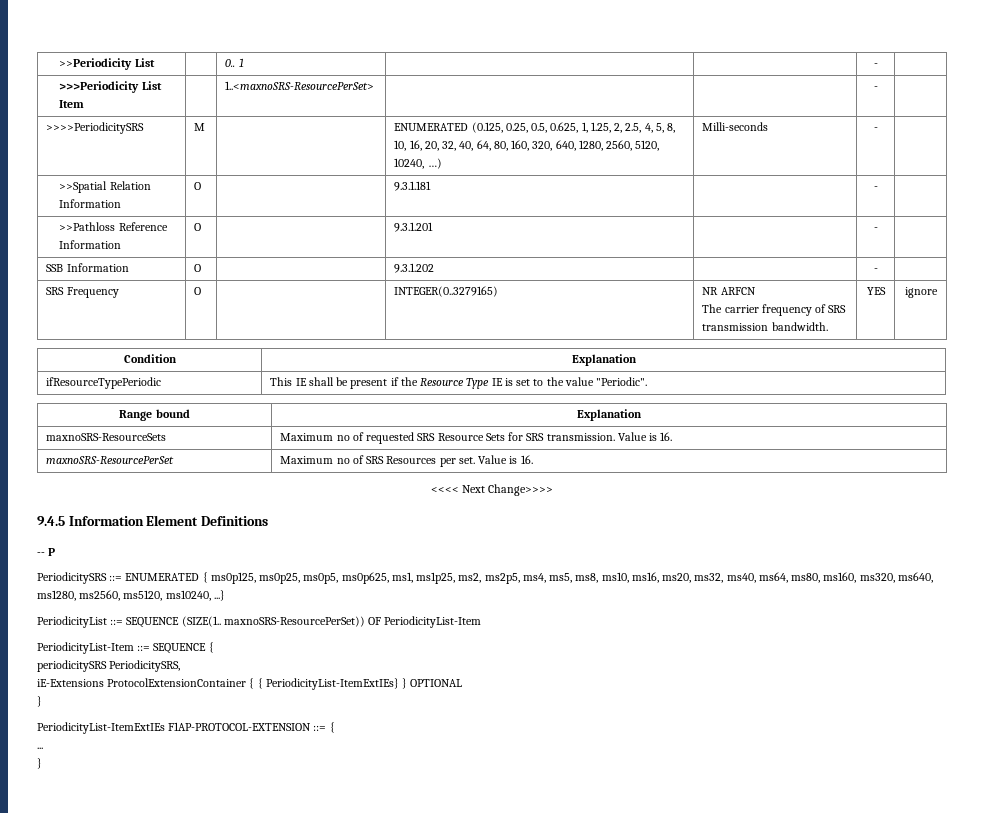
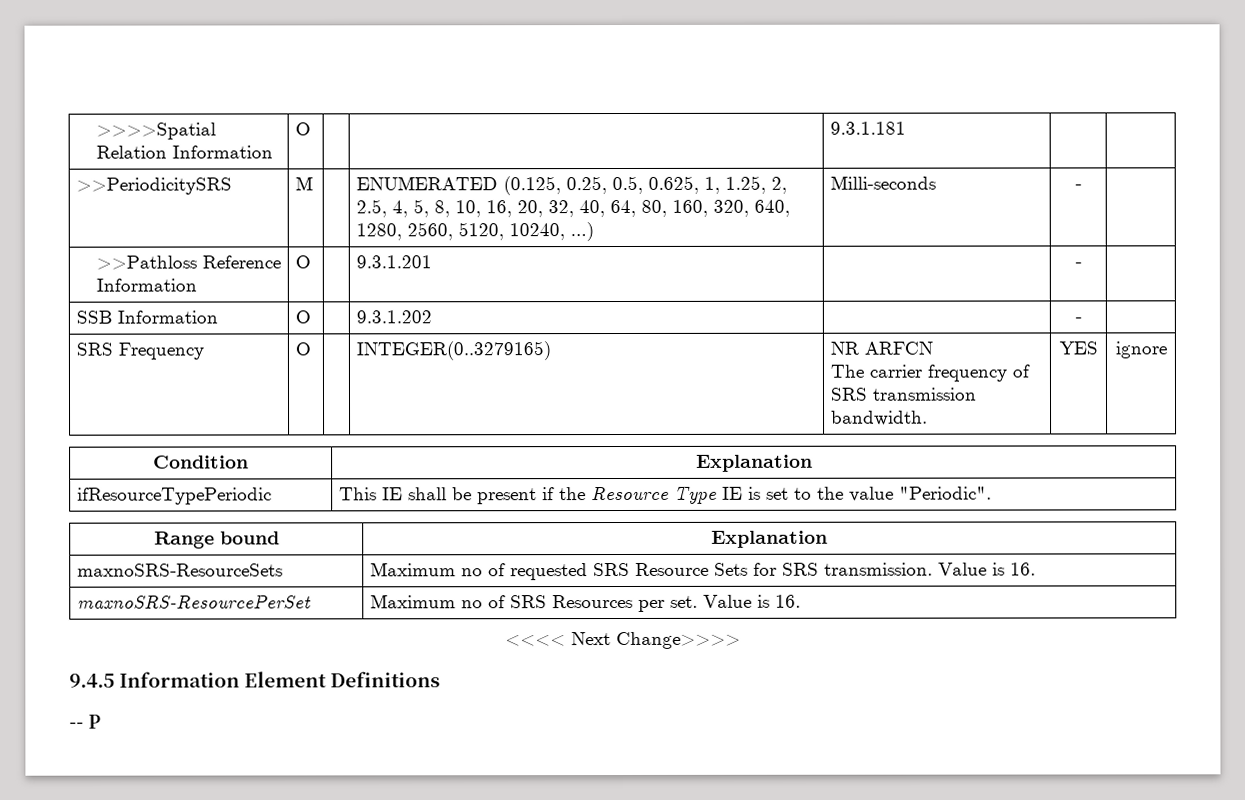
- >>Periodicity List | | 0.. 1 | | | - |
- >>>Periodicity List Item | | 1..<maxnoSRS-ResourcePerSet> | | | - |
- >>>>PeriodicitySRS | M | | ENUMERATED (0.125, 0.25, 0.5, 0.625, 1, 1.25, 2, 2.5, 4, 5, 8, 10, 16, 20, 32, 40, 64, 80, 160, 320, 640, 1280, 2560, 5120, 10240, …) | Milli-seconds | - |
+ >>>>Spatial Relation Information | O | | | 9.3.1.181 | |
+ >>PeriodicitySRS | M | | ENUMERATED (0.125, 0.25, 0.5, 0.625, 1, 1.25, 2, 2.5, 4, 5, 8, 10, 16, 20, 32, 40, 64, 80, 160, 320, 640, 1280, 2560, 5120, 10240, …) | Milli-seconds | - |
- >>Spatial Relation Information | O | | 9.3.1.181 | | - |
- PeriodicitySRS ::= ENUMERATED { ms0p125, ms0p25, ms0p5, ms0p625, ms1, ms1p25, ms2, ms2p5, ms4, ms5, ms8, ms10, ms16, ms20, ms32, ms40, ms64, ms80, ms160, ms320, ms640, ms1280, ms2560, ms5120, ms10240, ...}
- PeriodicityList ::= SEQUENCE (SIZE(1.. maxnoSRS-ResourcePerSet)) OF PeriodicityList-Item
- PeriodicityList-Item ::= SEQUENCE {
- periodicitySRS PeriodicitySRS,
- iE-Extensions ProtocolExtensionContainer { { PeriodicityList-ItemExtIEs} } OPTIONAL
- }
- PeriodicityList-ItemExtIEs F1AP-PROTOCOL-EXTENSION ::= {
- ...
- }

